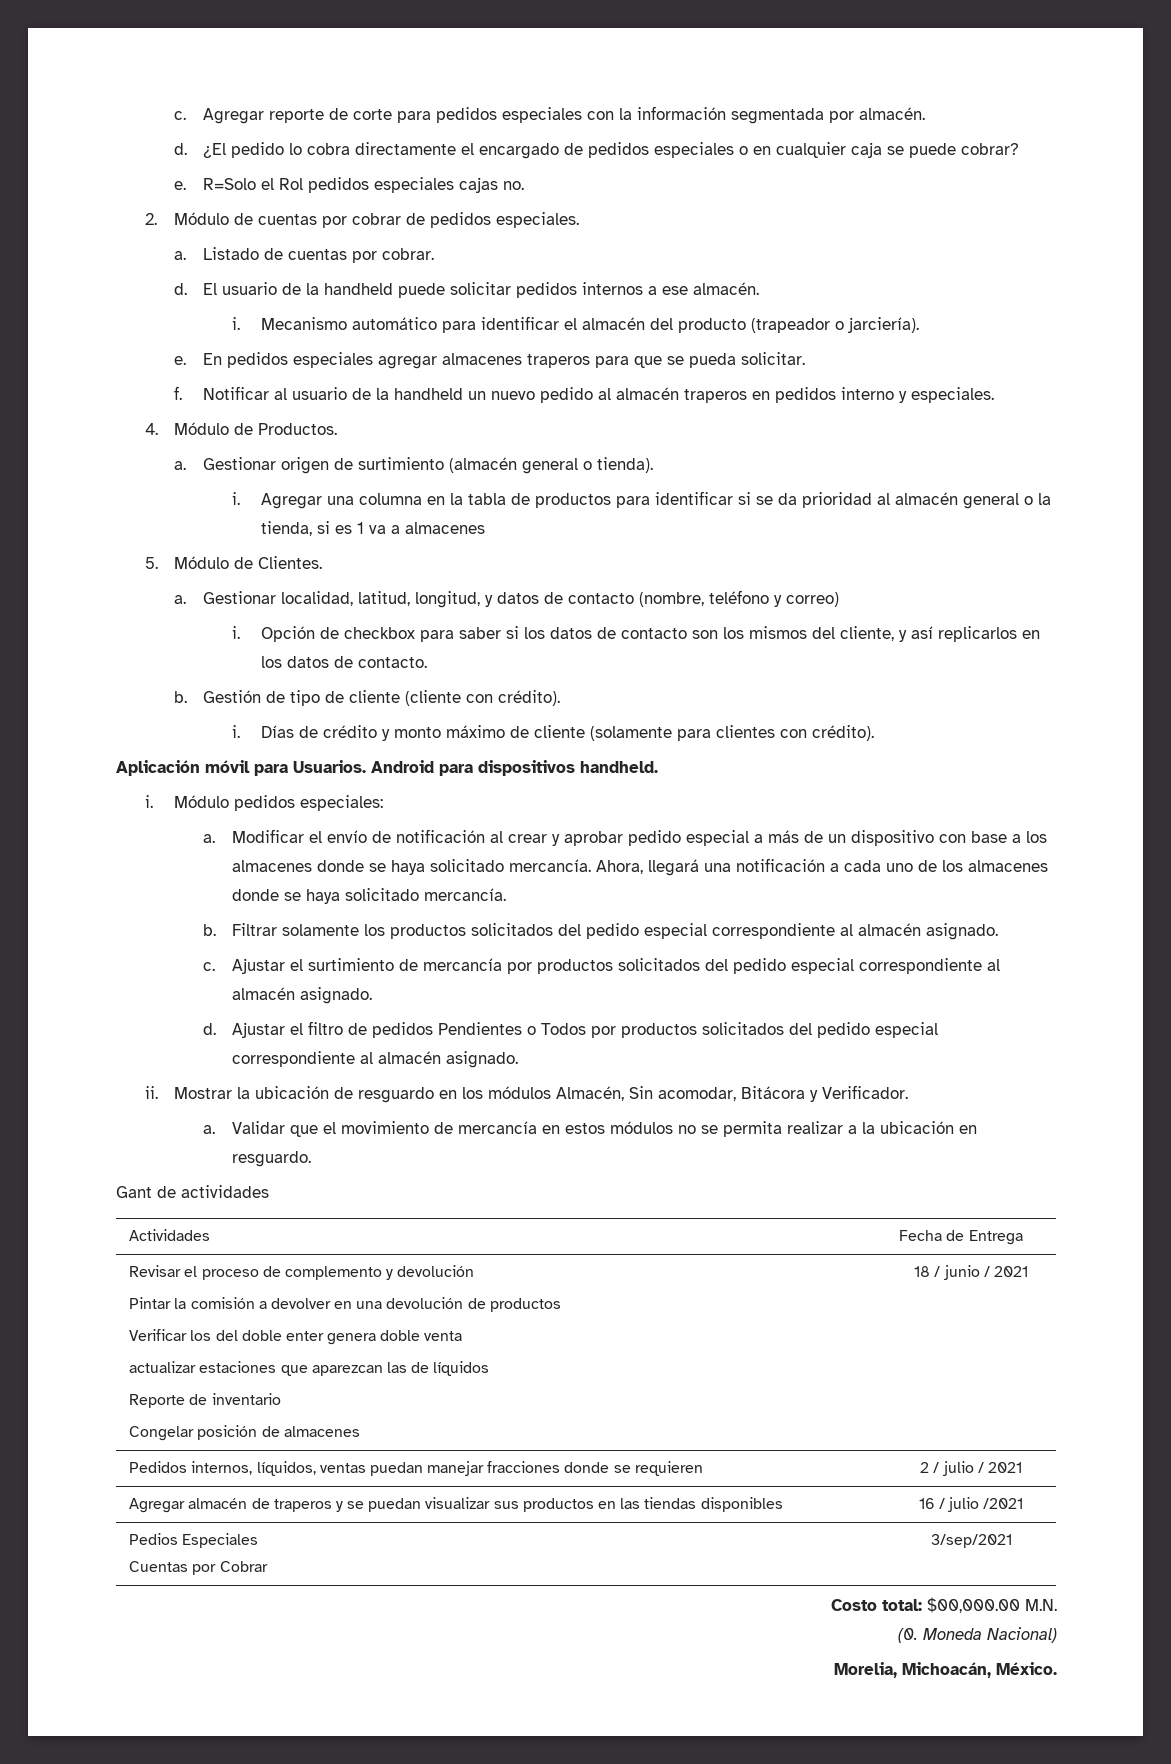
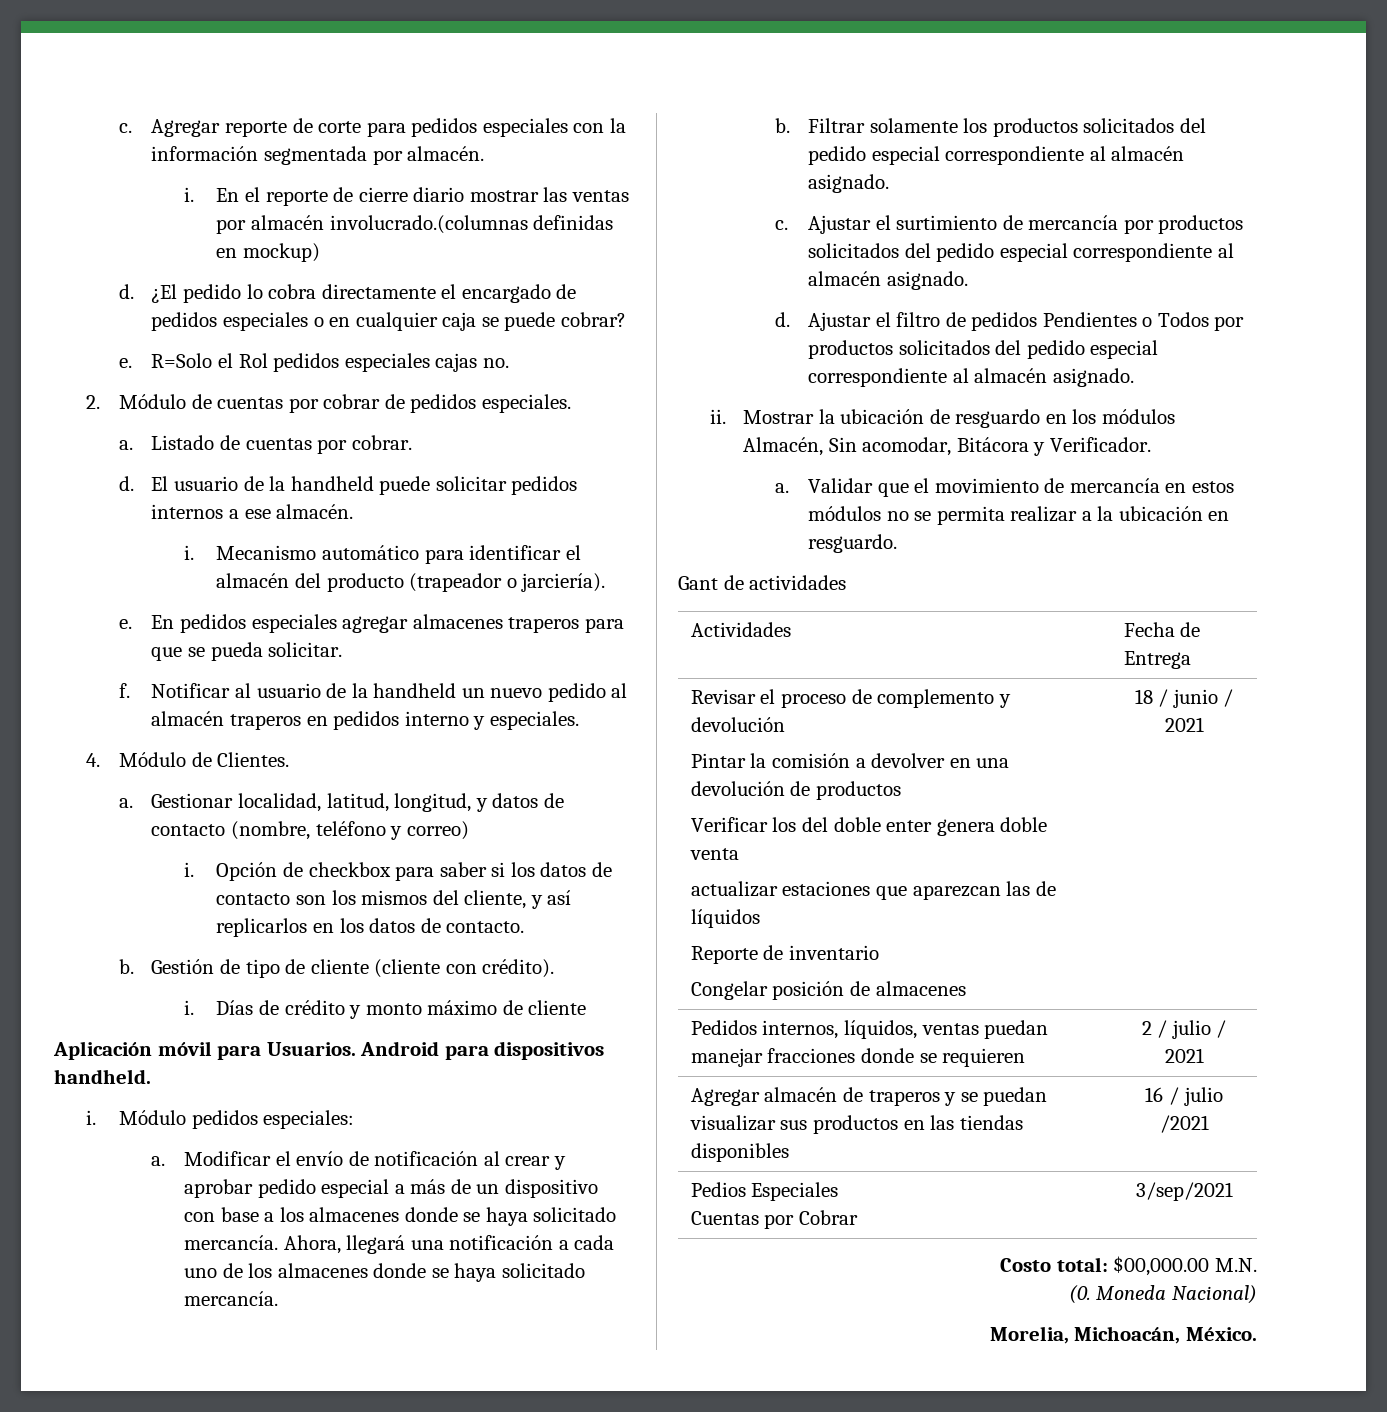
+ i. En el reporte de cierre diario mostrar las ventas por almacén involucrado.(columnas definidas en mockup)
- 4. Módulo de Productos.
- a. Gestionar origen de surtimiento (almacén general o tienda).
- i. Agregar una columna en la tabla de productos para identificar si se da prioridad al almacén general o la tienda, si es 1 va a almacenes
- 5. Módulo de Clientes.
+ 4. Módulo de Clientes.
- Días de crédito y monto máximo de cliente (solamente para clientes con crédito).
+ Días de crédito y monto máximo de cliente

